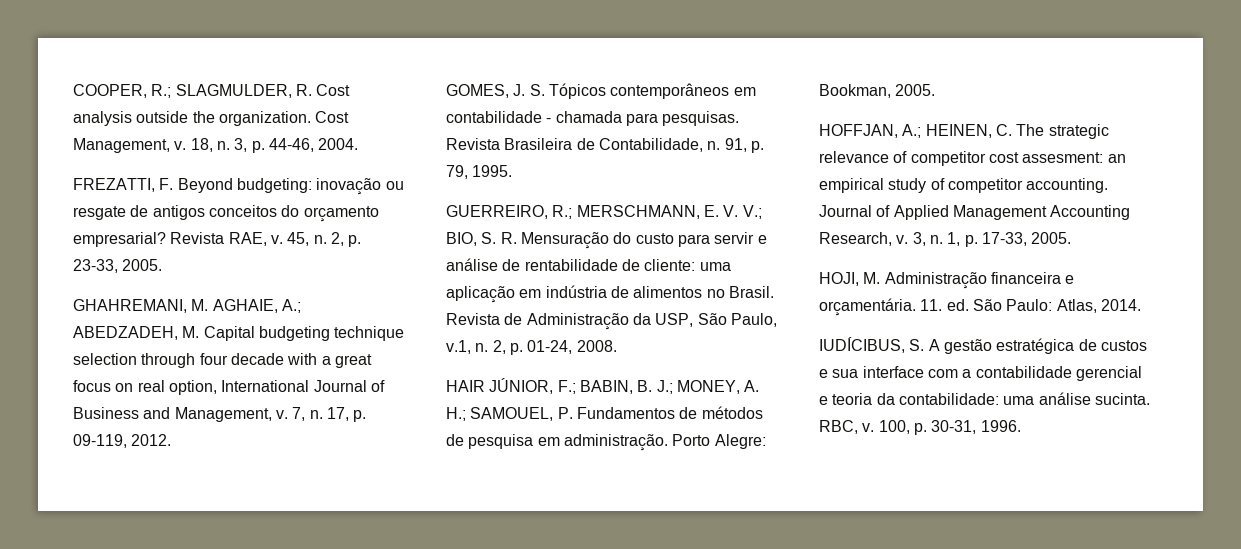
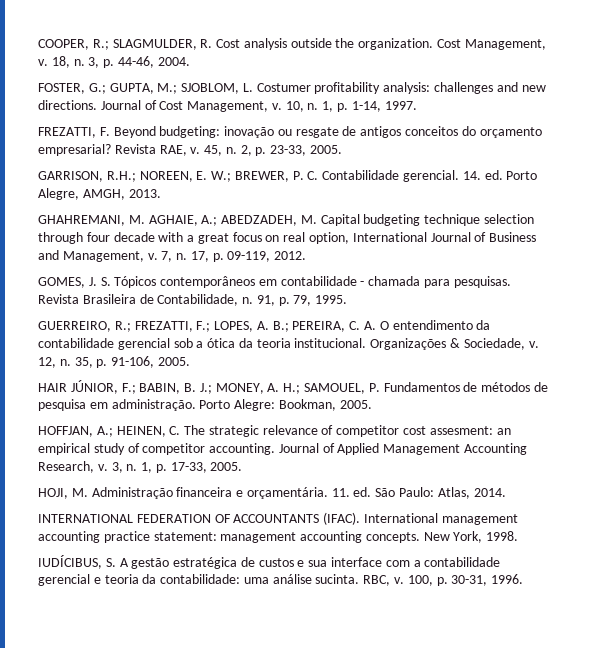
+ FOSTER, G.; GUPTA, M.; SJOBLOM, L. Costumer profitability analysis: challenges and new directions. Journal of Cost Management, v. 10, n. 1, p. 1-14, 1997.
+ GARRISON, R.H.; NOREEN, E. W.; BREWER, P. C. Contabilidade gerencial. 14. ed. Porto Alegre, AMGH, 2013.
- GUERREIRO, R.; MERSCHMANN, E. V. V.; BIO, S. R. Mensuração do custo para servir e análise de rentabilidade de cliente: uma aplicação em indústria de alimentos no Brasil. Revista de Administração da USP, São Paulo, v.1, n. 2, p. 01-24, 2008.
+ GUERREIRO, R.; FREZATTI, F.; LOPES, A. B.; PEREIRA, C. A. O entendimento da contabilidade gerencial sob a ótica da teoria institucional. Organizações & Sociedade, v. 12, n. 35, p. 91-106, 2005.
+ INTERNATIONAL FEDERATION OF ACCOUNTANTS (IFAC). International management accounting practice statement: management accounting concepts. New York, 1998.

